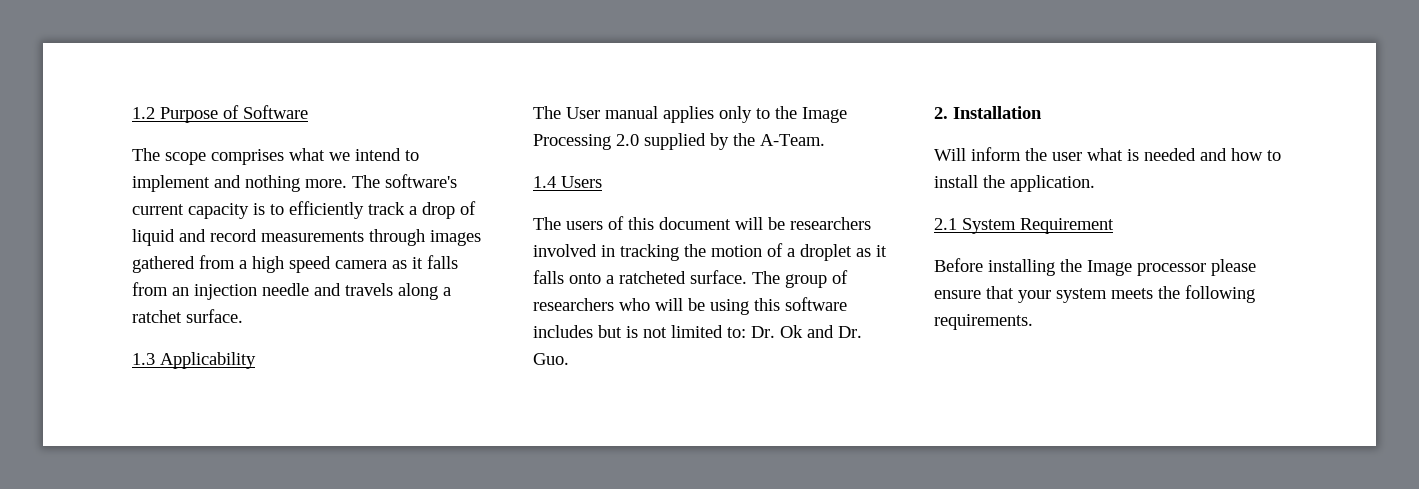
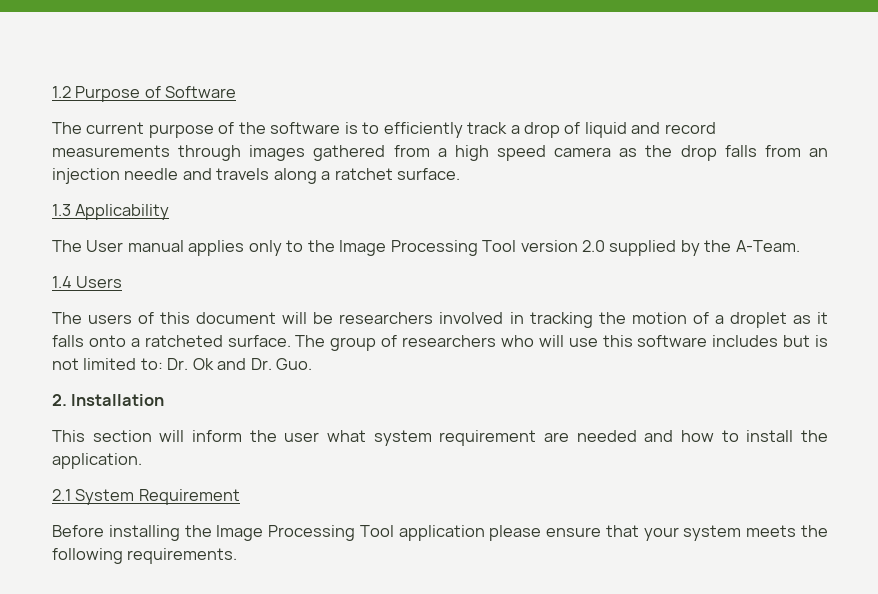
- The scope comprises what we intend to implement and nothing more. The software's current capacity is to efficiently track a drop of liquid and record measurements through images gathered from a high speed camera as it falls from an injection needle and travels along a ratchet surface.
+ The current purpose of the software is to efficiently track a drop of liquid and record measurements through images gathered from a high speed camera as the drop falls from an injection needle and travels along a ratchet surface.
- The User manual applies only to the Image Processing 2.0 supplied by the A-Team.
+ The User manual applies only to the Image Processing Tool version 2.0 supplied by the A-Team.
- The group of researchers who will be using this software includes but is not limited to: Dr. Ok and Dr. Guo.
+ The group of researchers who will use this software includes but is not limited to: Dr. Ok and Dr. Guo.
- Will inform the user what is needed and how to install the application.
+ This section will inform the user what system requirement are needed and how to install the application.
- Before installing the Image processor please ensure that your system meets the following requirements.
+ Before installing the Image Processing Tool application please ensure that your system meets the following requirements.

